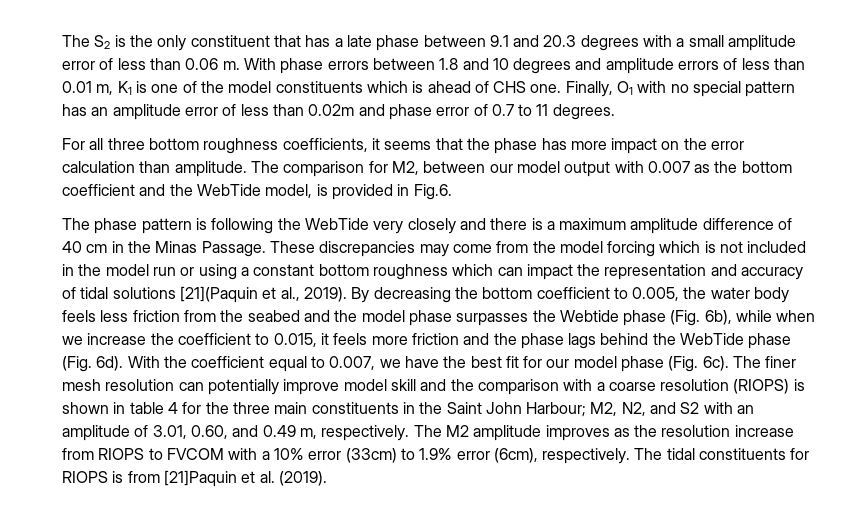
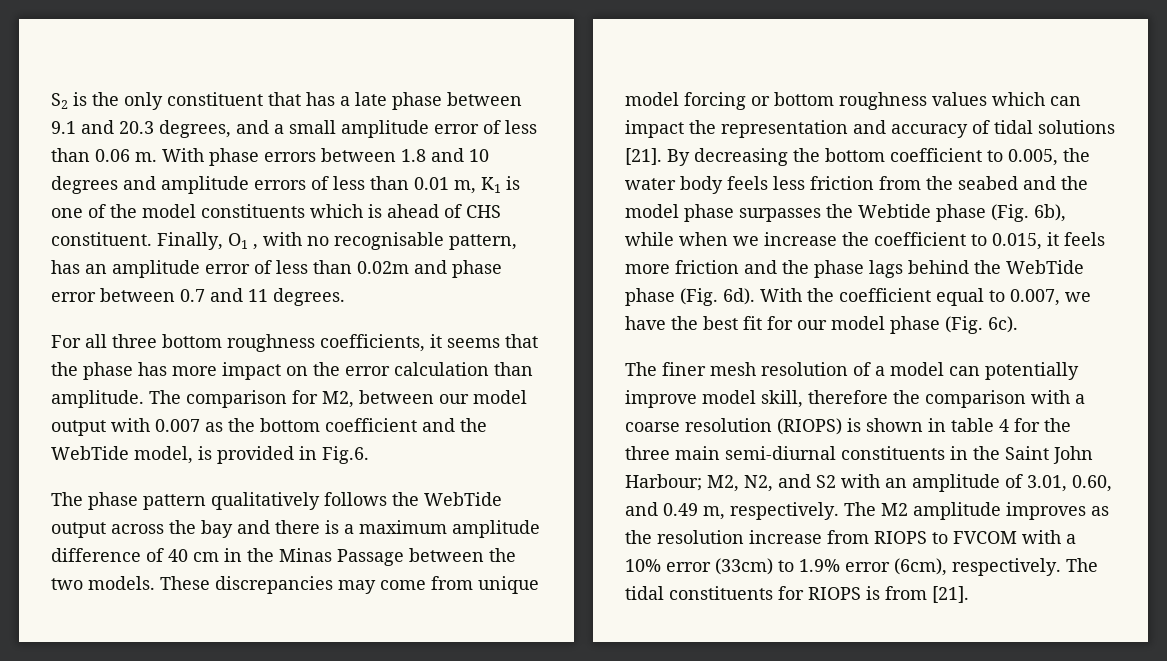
- The S2 is the only constituent that has a late phase between 9.1 and 20.3 degrees with a small amplitude error of less than 0.06 m.
+ S2 is the only constituent that has a late phase between 9.1 and 20.3 degrees, and a small amplitude error of less than 0.06 m.
- With phase errors between 1.8 and 10 degrees and amplitude errors of less than 0.01 m, K1 is one of the model constituents which is ahead of CHS one.
+ With phase errors between 1.8 and 10 degrees and amplitude errors of less than 0.01 m, K1 is one of the model constituents which is ahead of CHS constituent.
- Finally, O1 with no special pattern has an amplitude error of less than 0.02m and phase error of 0.7 to 11 degrees.
+ Finally, O1 , with no recognisable pattern, has an amplitude error of less than 0.02m and phase error between 0.7 and 11 degrees.
- The phase pattern is following the WebTide very closely and there is a maximum amplitude difference of 40 cm in the Minas Passage.
+ The phase pattern qualitatively follows the WebTide output across the bay and there is a maximum amplitude difference of 40 cm in the Minas Passage between the two models.
- These discrepancies may come from the model forcing which is not included in the model run or using a constant bottom roughness which can impact the representation and accuracy of tidal solutions [21](Paquin et al., 2019).
+ These discrepancies may come from unique model forcing or bottom roughness values which can impact the representation and accuracy of tidal solutions [21].
- With the coefficient equal to 0.007, we have the best fit for our model phase (Fig. 6c). The finer mesh resolution can potentially improve model skill and the comparison with a coarse resolution (RIOPS) is shown in table 4 for the three main constituents in the Saint John Harbour;
+ With the coefficient equal to 0.007, we have the best fit for our model phase (Fig. 6c).
+ The finer mesh resolution of a model can potentially improve model skill, therefore the comparison with a coarse resolution (RIOPS) is shown in table 4 for the three main semi-diurnal constituents in the Saint John Harbour;
- The tidal constituents for RIOPS is from [21]Paquin et al. (2019).
+ The tidal constituents for RIOPS is from [21].

